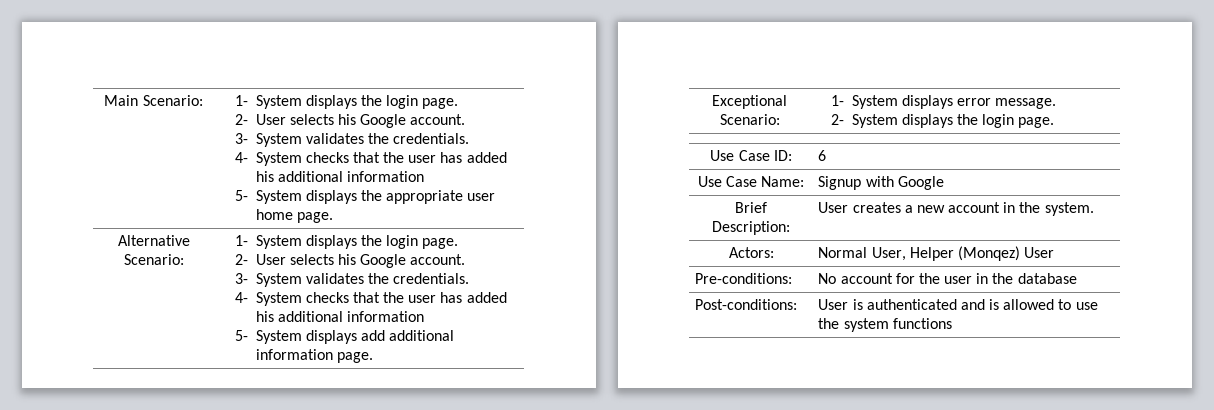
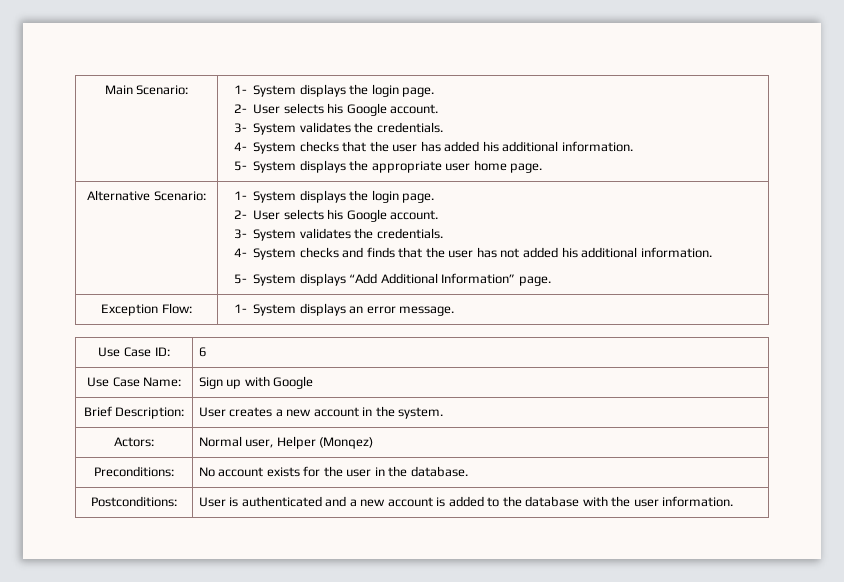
  Main Scenario: | 1- System displays the login page.
  2- User selects his Google account.
  3- System validates the credentials.
- 4- System checks that the user has added his additional information
+ 4- System checks that the user has added his additional information.
  Alternative Scenario: | 1- System displays the login page.
  2- User selects his Google account.
  3- System validates the credentials.
- 4- System checks that the user has added his additional information
- 5- System displays add additional information page.
- Exceptional Scenario: | 1- System displays error message.
- 2- System displays the login page.
+ 4- System checks and finds that the user has not added his additional information.
+ 5- System displays “Add Additional Information” page.
+ Exception Flow: | 1- System displays an error message.
- Use Case Name: | Signup with Google
+ Use Case Name: | Sign up with Google
- Actors: | Normal User, Helper (Monqez) User
- Pre-conditions: | No account for the user in the database
- Post-conditions: | User is authenticated and is allowed to use the system functions
+ Actors: | Normal user, Helper (Monqez)
+ Preconditions: | No account exists for the user in the database.
+ Postconditions: | User is authenticated and a new account is added to the database with the user information.

